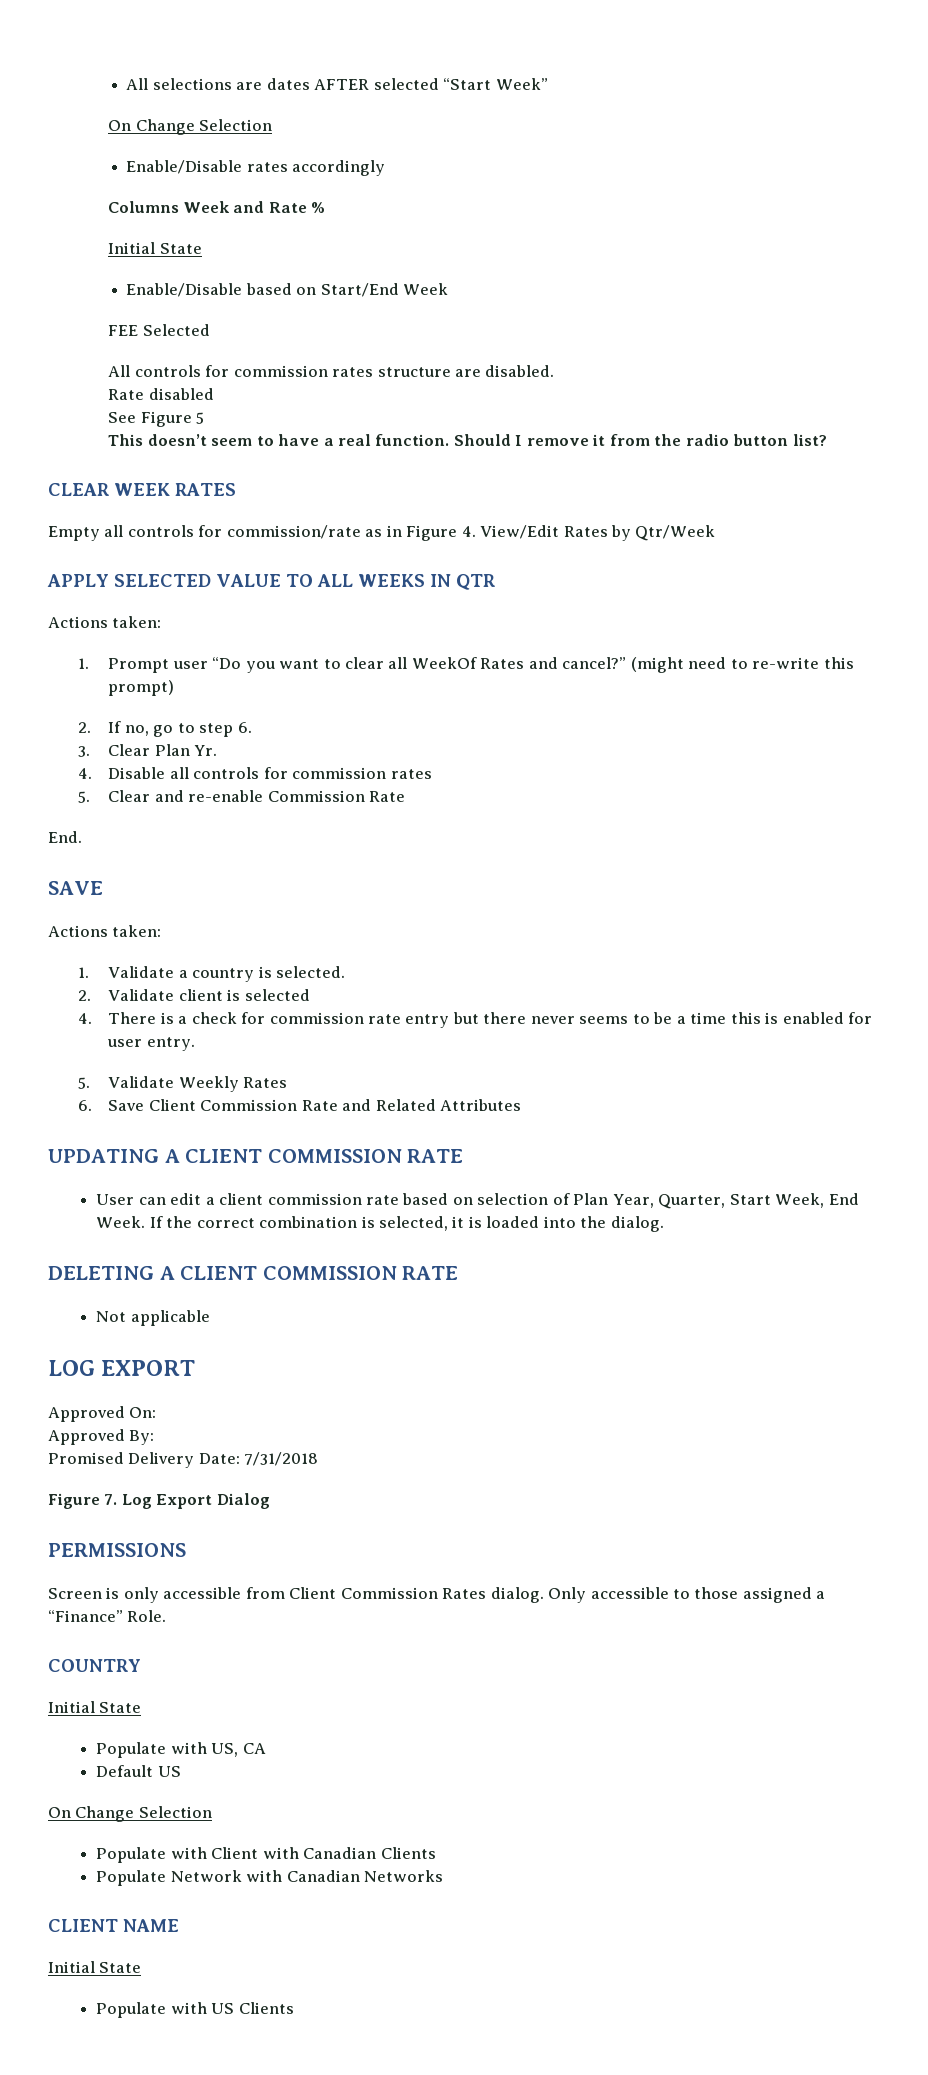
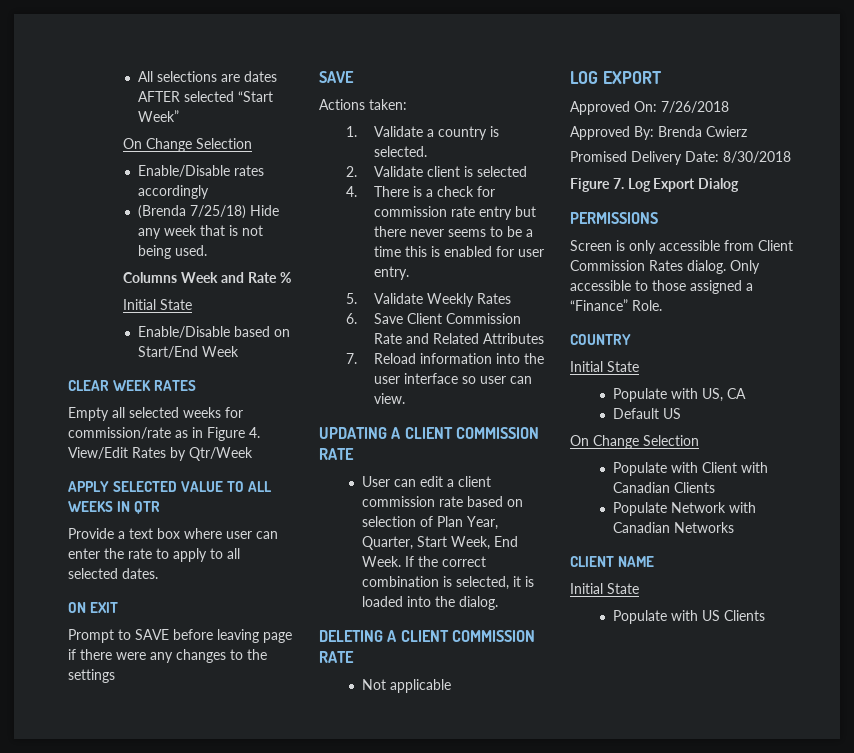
+ (Brenda 7/25/18) Hide any week that is not being used.
- FEE Selected
- All controls for commission rates structure are disabled.
- Rate disabled
- See Figure 5
- This doesn’t seem to have a real function. Should I remove it from the radio button list?
- Empty all controls for commission/rate as in Figure 4. View/Edit Rates by Qtr/Week
+ Empty all selected weeks for commission/rate as in Figure 4. View/Edit Rates by Qtr/Week
  APPLY SELECTED VALUE TO ALL WEEKS IN QTR
- Actions taken:
- 1. Prompt user “Do you want to clear all WeekOf Rates and cancel?” (might need to re-write this prompt)
- 2. If no, go to step 6.
- 3. Clear Plan Yr.
- 4. Disable all controls for commission rates
- 5. Clear and re-enable Commission Rate
- End.
+ Provide a text box where user can enter the rate to apply to all selected dates.
+ ON EXIT
+ Prompt to SAVE before leaving page if there were any changes to the settings
+ 7. Reload information into the user interface so user can view.
- Approved On:
+ Approved On: 7/26/2018
- Approved By:
+ Approved By: Brenda Cwierz
- Promised Delivery Date: 7/31/2018
+ Promised Delivery Date: 8/30/2018

